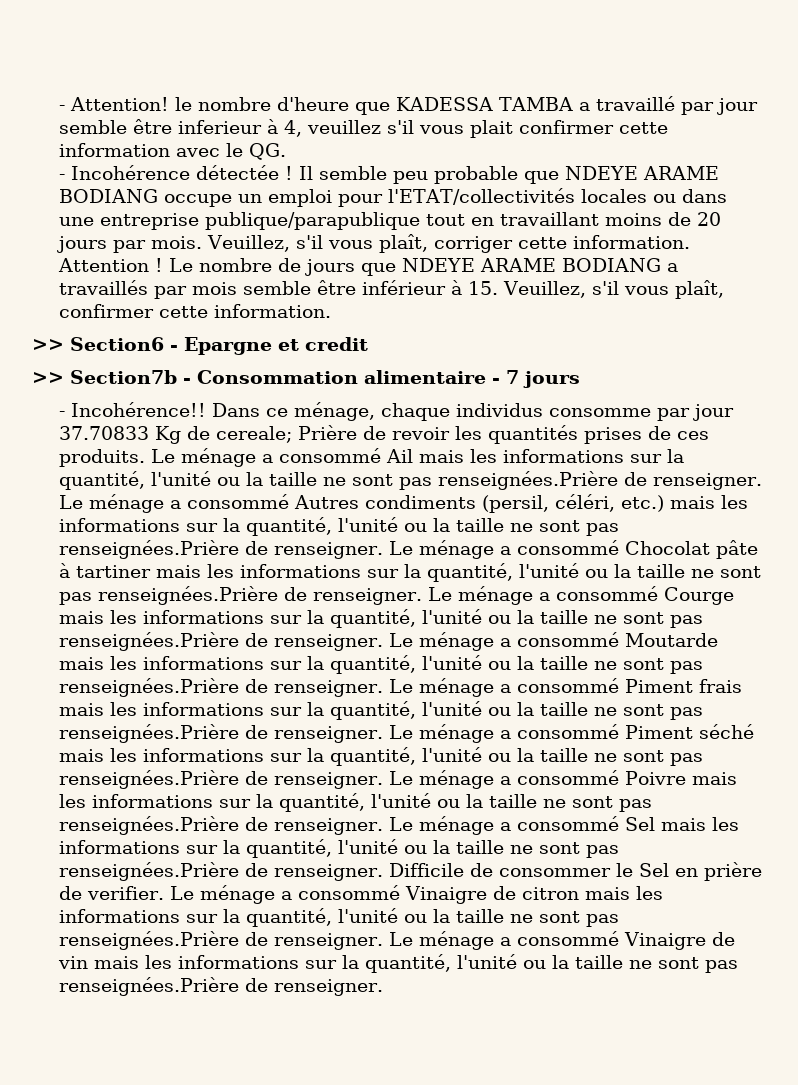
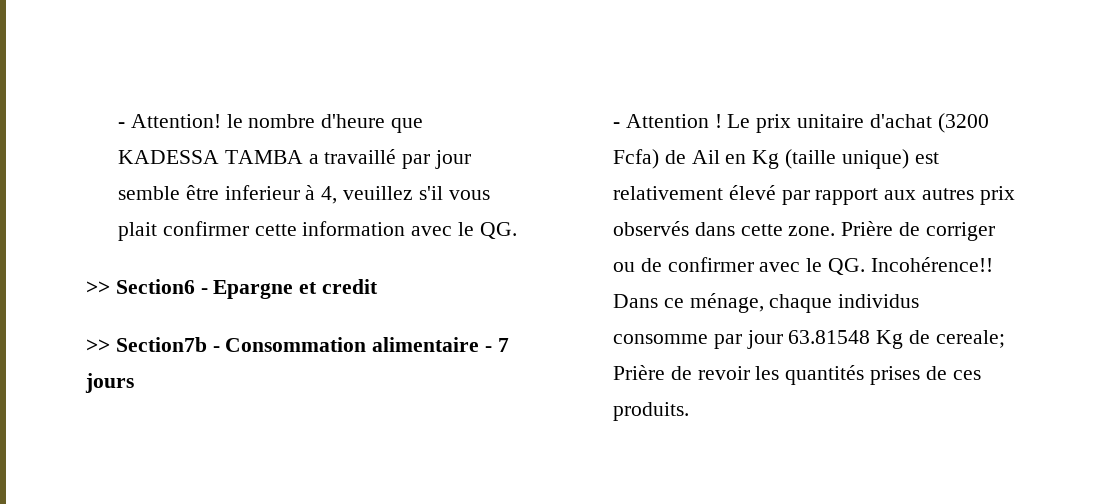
- - Incohérence détectée ! Il semble peu probable que NDEYE ARAME BODIANG occupe un emploi pour l'ETAT/collectivités locales ou dans une entreprise publique/parapublique tout en travaillant moins de 20 jours par mois. Veuillez, s'il vous plaît, corriger cette information. Attention ! Le nombre de jours que NDEYE ARAME BODIANG a travaillés par mois semble être inférieur à 15. Veuillez, s'il vous plaît, confirmer cette information.
- - Incohérence!!
+ - Attention ! Le prix unitaire d'achat (3200 Fcfa) de Ail en Kg (taille unique) est relativement élevé par rapport aux autres prix observés dans cette zone. Prière de corriger ou de confirmer avec le QG. Incohérence!!
- Dans ce ménage, chaque individus consomme par jour 37.70833 Kg de cereale; Prière de revoir les quantités prises de ces produits. Le ménage a consommé Ail mais les informations sur la quantité, l'unité ou la taille ne sont pas renseignées.Prière de renseigner. Le ménage a consommé Autres condiments (persil, céléri, etc.) mais les informations sur la quantité, l'unité ou la taille ne sont pas renseignées.Prière de renseigner. Le ménage a consommé Chocolat pâte à tartiner mais les informations sur la quantité, l'unité ou la taille ne sont pas renseignées.Prière de renseigner. Le ménage a consommé Courge mais les informations sur la quantité, l'unité ou la taille ne sont pas renseignées.Prière de renseigner. Le ménage a consommé Moutarde mais les informations sur la quantité, l'unité ou la taille ne sont pas renseignées.Prière de renseigner. Le ménage a consommé Piment frais mais les informations sur la quantité, l'unité ou la taille ne sont pas renseignées.Prière de renseigner. Le ménage a consommé Piment séché mais les informations sur la quantité, l'unité ou la taille ne sont pas renseignées.Prière de renseigner. Le ménage a consommé Poivre mais les informations sur la quantité, l'unité ou la taille ne sont pas renseignées.Prière de renseigner. Le ménage a consommé Sel mais les informations sur la quantité, l'unité ou la taille ne sont pas renseignées.Prière de renseigner. Difficile de consommer le Sel en prière de verifier. Le ménage a consommé Vinaigre de citron mais les informations sur la quantité, l'unité ou la taille ne sont pas renseignées.Prière de renseigner. Le ménage a consommé Vinaigre de vin mais les informations sur la quantité, l'unité ou la taille ne sont pas renseignées.Prière de renseigner.
+ Dans ce ménage, chaque individus consomme par jour 63.81548 Kg de cereale; Prière de revoir les quantités prises de ces produits.

